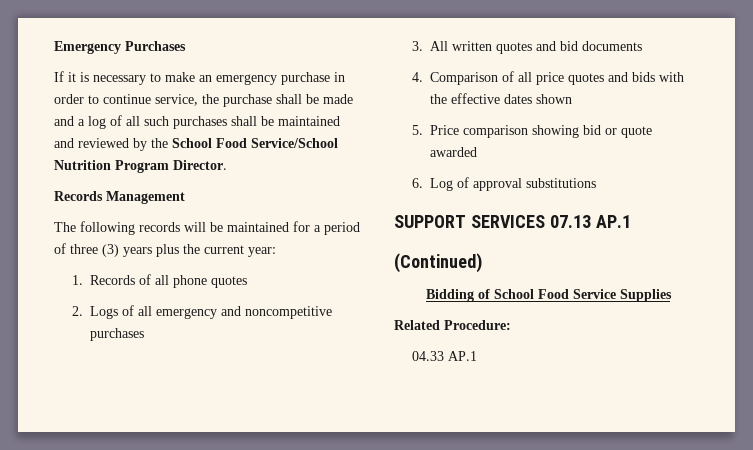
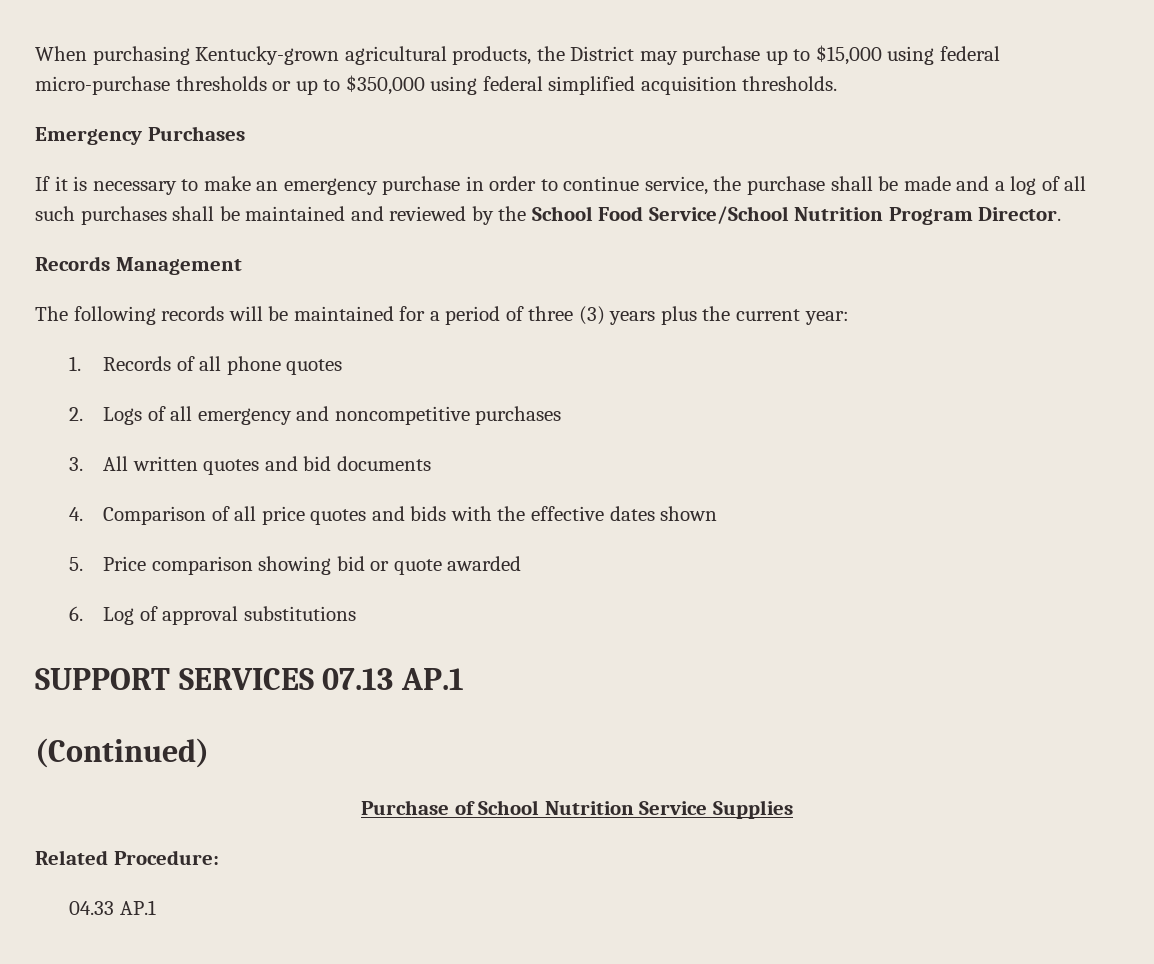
+ When purchasing Kentucky-grown agricultural products, the District may purchase up to $15,000 using federal micro-purchase thresholds or up to $350,000 using federal simplified acquisition thresholds.
- Bidding of School Food Service Supplies
+ Purchase of School Nutrition Service Supplies

